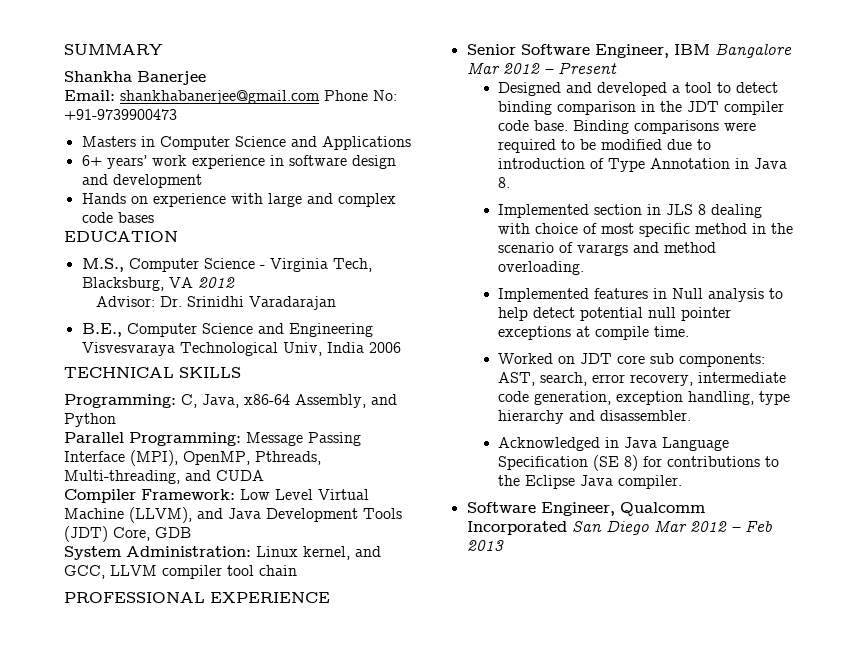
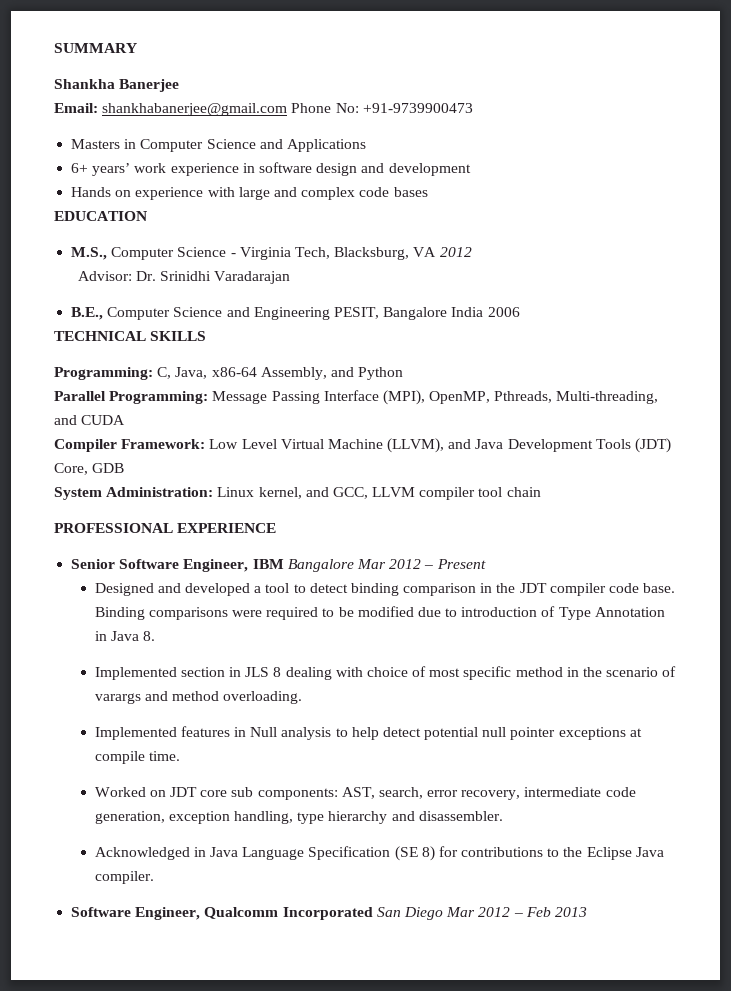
- B.E., Computer Science and Engineering Visvesvaraya Technological Univ, India 2006
+ B.E., Computer Science and Engineering PESIT, Bangalore India 2006

